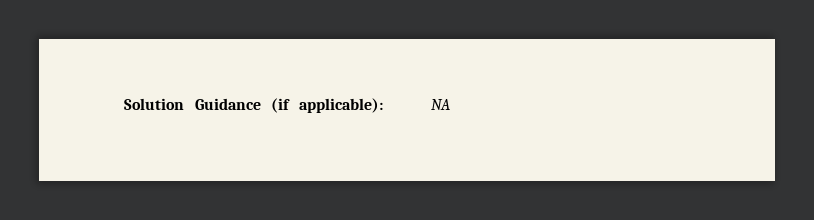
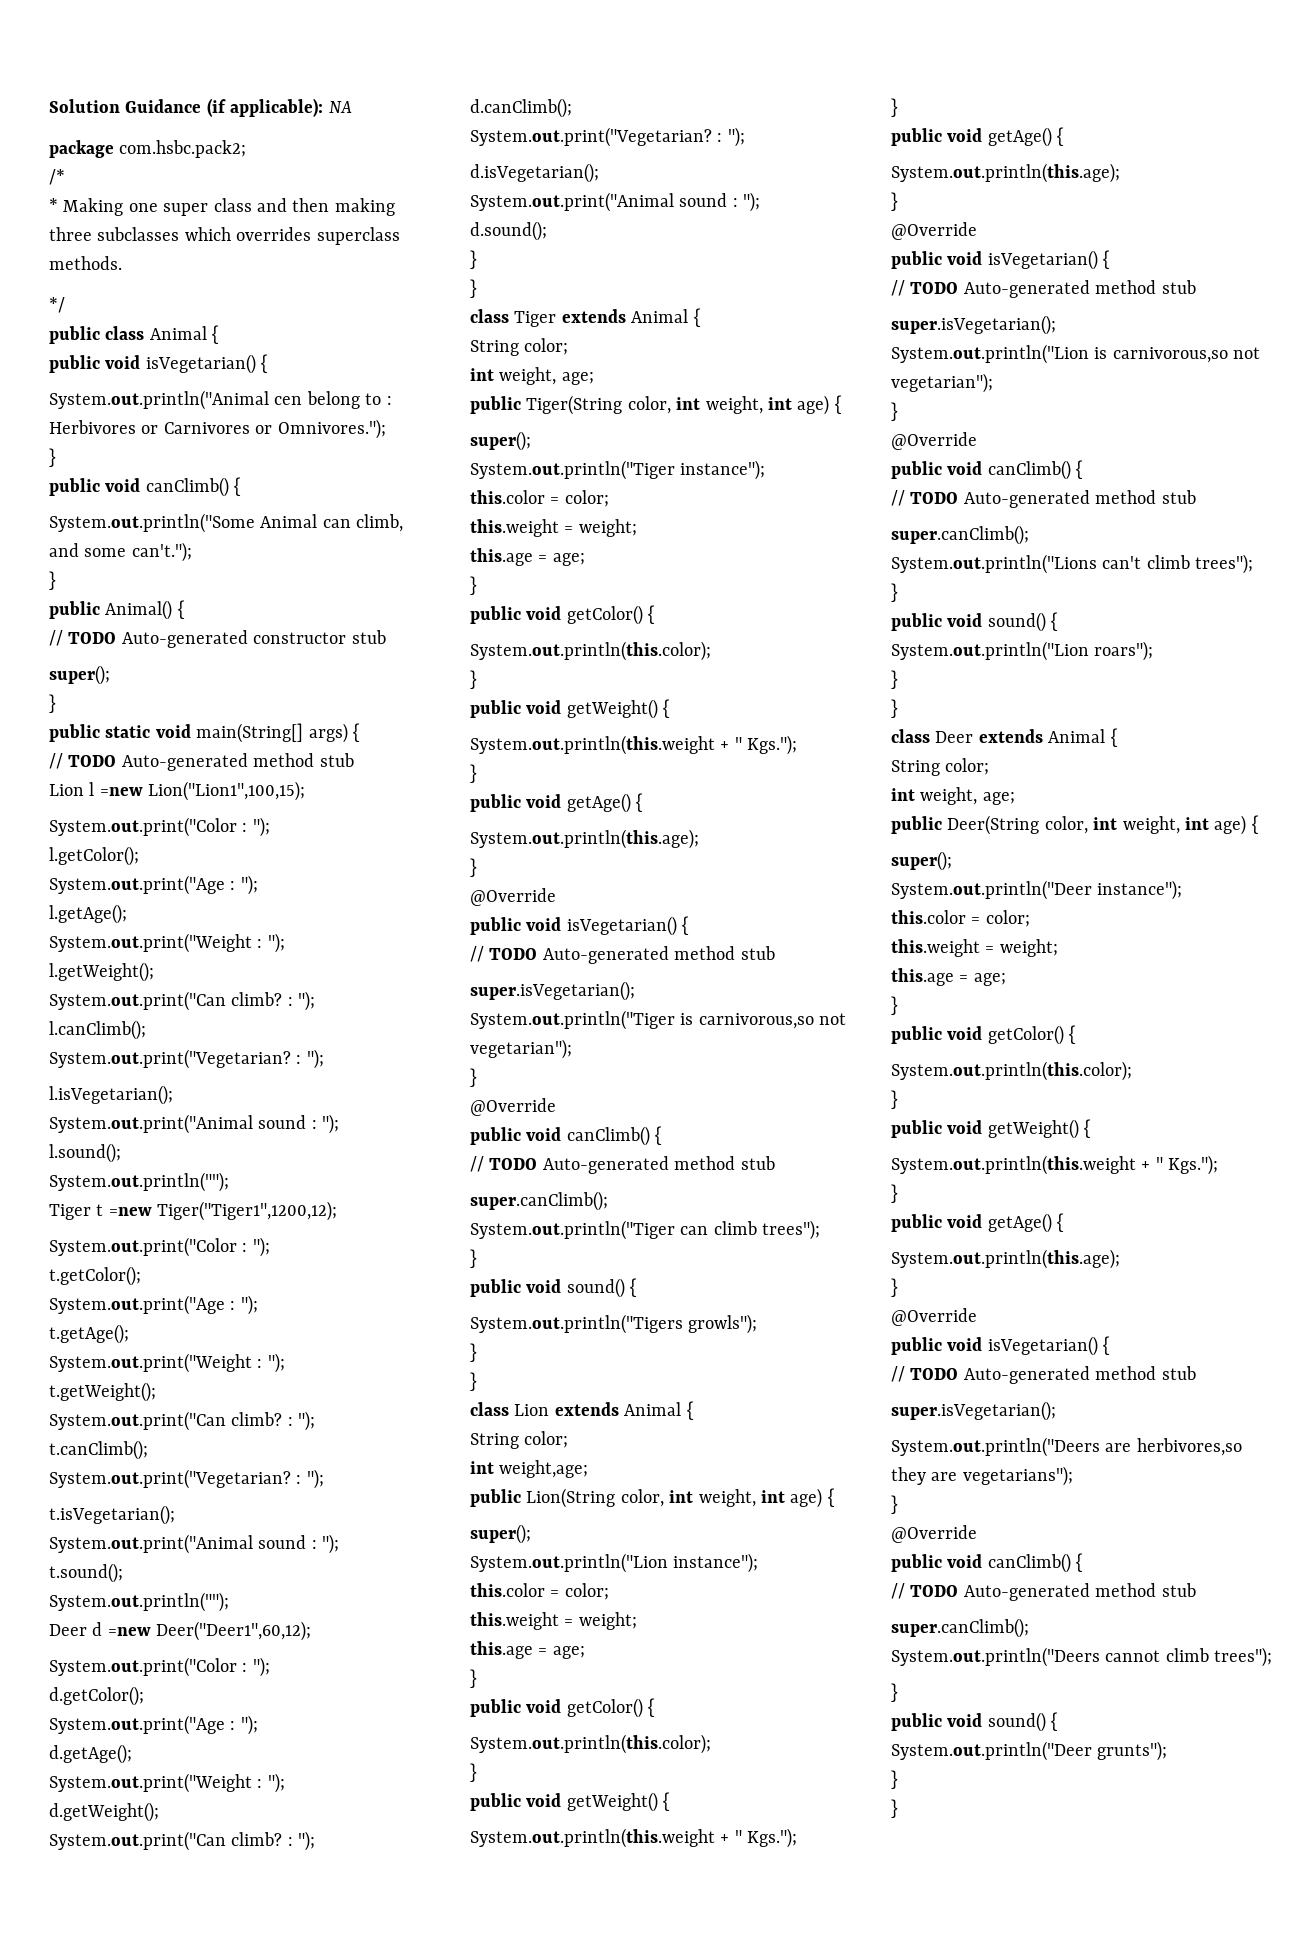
+ package com.hsbc.pack2;
+ /*
+ * Making one super class and then making three subclasses which overrides superclass methods.
+ */
+ public class Animal {
+ public void isVegetarian() {
+ System.out.println("Animal cen belong to : Herbivores or Carnivores or Omnivores.");
+ }
+ public void canClimb() {
+ System.out.println("Some Animal can climb, and some can't.");
+ }
+ public Animal() {
+ // TODO Auto-generated constructor stub
+ super();
+ }
+ public static void main(String[] args) {
+ // TODO Auto-generated method stub
+ Lion l =new Lion("Lion1",100,15);
+ System.out.print("Color : ");
+ l.getColor();
+ System.out.print("Age : ");
+ l.getAge();
+ System.out.print("Weight : ");
+ l.getWeight();
+ System.out.print("Can climb? : ");
+ l.canClimb();
+ System.out.print("Vegetarian? : ");
+ l.isVegetarian();
+ System.out.print("Animal sound : ");
+ l.sound();
+ System.out.println("");
+ Tiger t =new Tiger("Tiger1",1200,12);
+ System.out.print("Color : ");
+ t.getColor();
+ System.out.print("Age : ");
+ t.getAge();
+ System.out.print("Weight : ");
+ t.getWeight();
+ System.out.print("Can climb? : ");
+ t.canClimb();
+ System.out.print("Vegetarian? : ");
+ t.isVegetarian();
+ System.out.print("Animal sound : ");
+ t.sound();
+ System.out.println("");
+ Deer d =new Deer("Deer1",60,12);
+ System.out.print("Color : ");
+ d.getColor();
+ System.out.print("Age : ");
+ d.getAge();
+ System.out.print("Weight : ");
+ d.getWeight();
+ System.out.print("Can climb? : ");
+ d.canClimb();
+ System.out.print("Vegetarian? : ");
+ d.isVegetarian();
+ System.out.print("Animal sound : ");
+ d.sound();
+ }
+ }
+ class Tiger extends Animal {
+ String color;
+ int weight, age;
+ public Tiger(String color, int weight, int age) {
+ super();
+ System.out.println("Tiger instance");
+ this.color = color;
+ this.weight = weight;
+ this.age = age;
+ }
+ public void getColor() {
+ System.out.println(this.color);
+ }
+ public void getWeight() {
+ System.out.println(this.weight + " Kgs.");
+ }
+ public void getAge() {
+ System.out.println(this.age);
+ }
+ @Override
+ public void isVegetarian() {
+ // TODO Auto-generated method stub
+ super.isVegetarian();
+ System.out.println("Tiger is carnivorous,so not vegetarian");
+ }
+ @Override
+ public void canClimb() {
+ // TODO Auto-generated method stub
+ super.canClimb();
+ System.out.println("Tiger can climb trees");
+ }
+ public void sound() {
+ System.out.println("Tigers growls");
+ }
+ }
+ class Lion extends Animal {
+ String color;
+ int weight,age;
+ public Lion(String color, int weight, int age) {
+ super();
+ System.out.println("Lion instance");
+ this.color = color;
+ this.weight = weight;
+ this.age = age;
+ }
+ public void getColor() {
+ System.out.println(this.color);
+ }
+ public void getWeight() {
+ System.out.println(this.weight + " Kgs.");
+ }
+ public void getAge() {
+ System.out.println(this.age);
+ }
+ @Override
+ public void isVegetarian() {
+ // TODO Auto-generated method stub
+ super.isVegetarian();
+ System.out.println("Lion is carnivorous,so not vegetarian");
+ }
+ @Override
+ public void canClimb() {
+ // TODO Auto-generated method stub
+ super.canClimb();
+ System.out.println("Lions can't climb trees");
+ }
+ public void sound() {
+ System.out.println("Lion roars");
+ }
+ }
+ class Deer extends Animal {
+ String color;
+ int weight, age;
+ public Deer(String color, int weight, int age) {
+ super();
+ System.out.println("Deer instance");
+ this.color = color;
+ this.weight = weight;
+ this.age = age;
+ }
+ public void getColor() {
+ System.out.println(this.color);
+ }
+ public void getWeight() {
+ System.out.println(this.weight + " Kgs.");
+ }
+ public void getAge() {
+ System.out.println(this.age);
+ }
+ @Override
+ public void isVegetarian() {
+ // TODO Auto-generated method stub
+ super.isVegetarian();
+ System.out.println("Deers are herbivores,so they are vegetarians");
+ }
+ @Override
+ public void canClimb() {
+ // TODO Auto-generated method stub
+ super.canClimb();
+ System.out.println("Deers cannot climb trees");
+ }
+ public void sound() {
+ System.out.println("Deer grunts");
+ }
+ }

